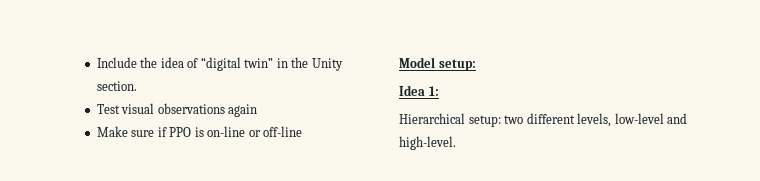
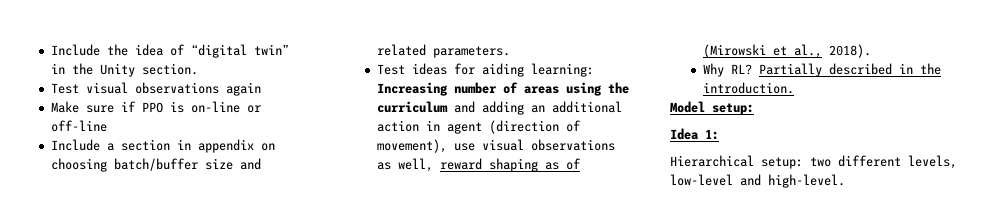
+ Include a section in appendix on choosing batch/buffer size and related parameters.
+ Test ideas for aiding learning: Increasing number of areas using the curriculum and adding an additional action in agent (direction of movement), use visual observations as well, reward shaping as of (Mirowski et al., 2018).
+ Why RL? Partially described in the introduction.

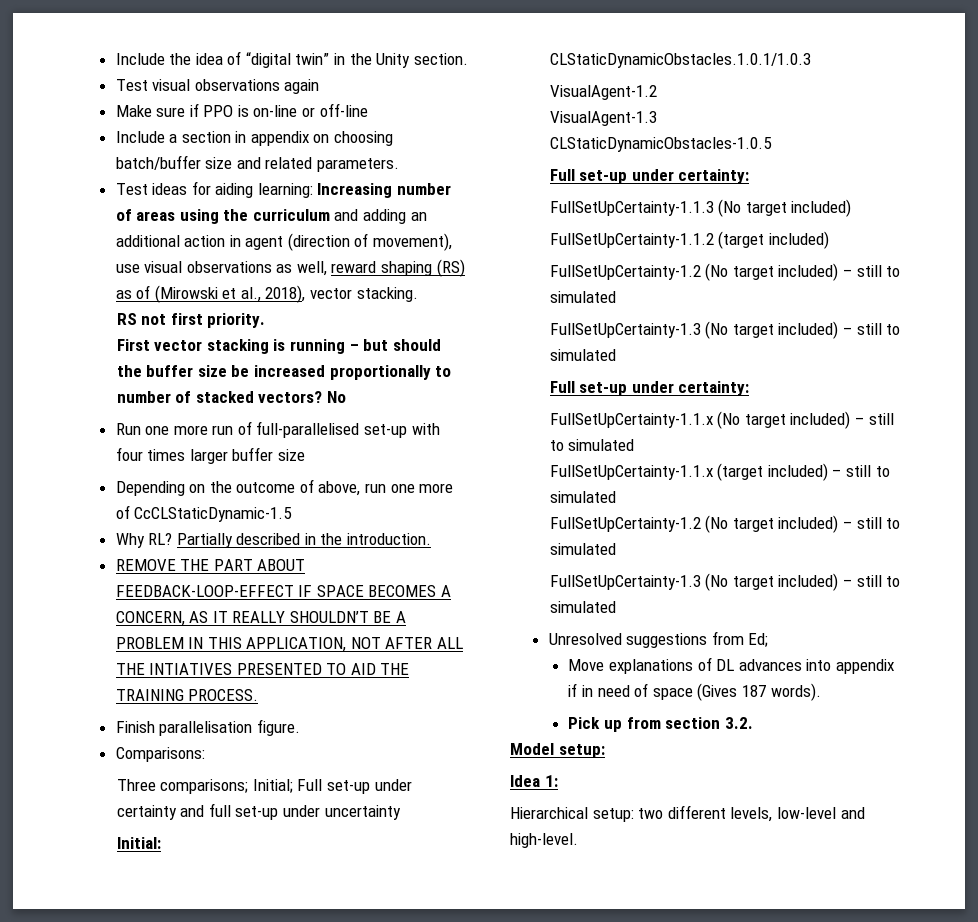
- Test ideas for aiding learning: Increasing number of areas using the curriculum and adding an additional action in agent (direction of movement), use visual observations as well, reward shaping as of (Mirowski et al., 2018).
+ Test ideas for aiding learning: Increasing number of areas using the curriculum and adding an additional action in agent (direction of movement), use visual observations as well, reward shaping (RS) as of (Mirowski et al., 2018), vector stacking.
+ RS not first priority.
+ First vector stacking is running – but should the buffer size be increased proportionally to number of stacked vectors? No
+ Run one more run of full-parallelised set-up with four times larger buffer size
+ Depending on the outcome of above, run one more of CcCLStaticDynamic-1.5
+ REMOVE THE PART ABOUT FEEDBACK-LOOP-EFFECT IF SPACE BECOMES A CONCERN, AS IT REALLY SHOULDN’T BE A PROBLEM IN THIS APPLICATION, NOT AFTER ALL THE INTIATIVES PRESENTED TO AID THE TRAINING PROCESS.
+ Finish parallelisation figure.
+ Comparisons:
+ Three comparisons; Initial; Full set-up under certainty and full set-up under uncertainty
+ Initial:
+ CLStaticDynamicObstacles.1.0.1/1.0.3
+ VisualAgent-1.2
+ VisualAgent-1.3
+ CLStaticDynamicObstacles-1.0.5
+ Full set-up under certainty:
+ FullSetUpCertainty-1.1.3 (No target included)
+ FullSetUpCertainty-1.1.2 (target included)
+ FullSetUpCertainty-1.2 (No target included) – still to simulated
+ FullSetUpCertainty-1.3 (No target included) – still to simulated
+ Full set-up under certainty:
+ FullSetUpCertainty-1.1.x (No target included) – still to simulated
+ FullSetUpCertainty-1.1.x (target included) – still to simulated
+ FullSetUpCertainty-1.2 (No target included) – still to simulated
+ FullSetUpCertainty-1.3 (No target included) – still to simulated
+ Unresolved suggestions from Ed;
+ Move explanations of DL advances into appendix if in need of space (Gives 187 words).
+ Pick up from section 3.2.

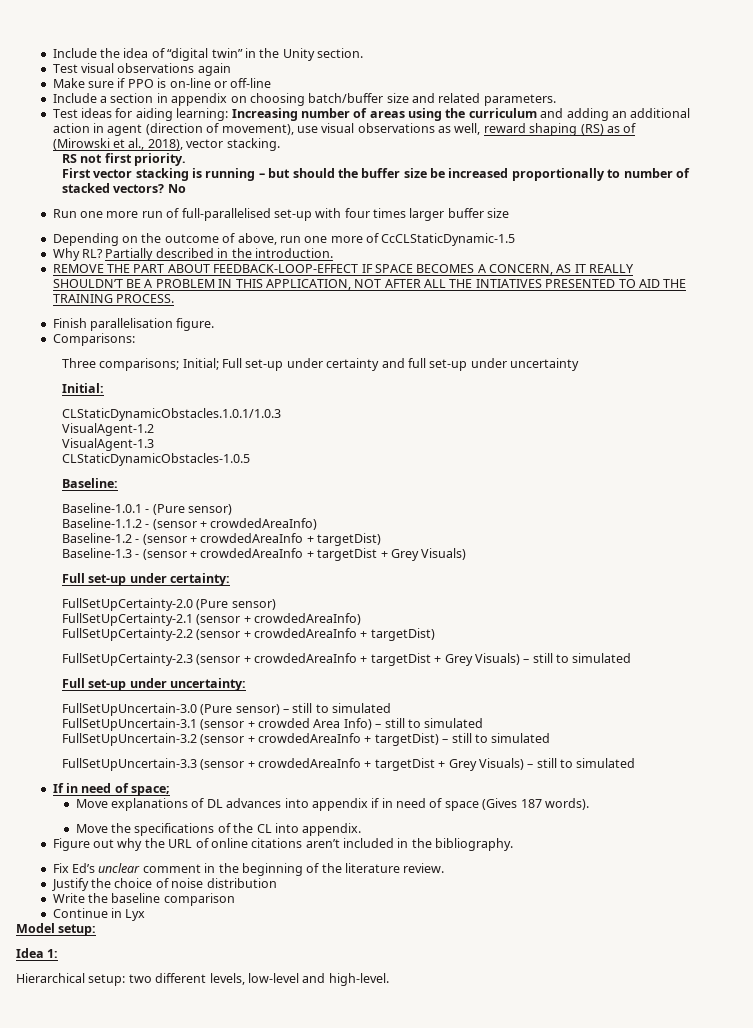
  CLStaticDynamicObstacles-1.0.5
+ Baseline:
+ Baseline-1.0.1 - (Pure sensor)
+ Baseline-1.1.2 - (sensor + crowdedAreaInfo)
+ Baseline-1.2 - (sensor + crowdedAreaInfo + targetDist)
+ Baseline-1.3 - (sensor + crowdedAreaInfo + targetDist + Grey Visuals)
  Full set-up under certainty:
- FullSetUpCertainty-1.1.3 (No target included)
- FullSetUpCertainty-1.1.2 (target included)
- FullSetUpCertainty-1.2 (No target included) – still to simulated
- FullSetUpCertainty-1.3 (No target included) – still to simulated
- Full set-up under certainty:
- FullSetUpCertainty-1.1.x (No target included) – still to simulated
- FullSetUpCertainty-1.1.x (target included) – still to simulated
- FullSetUpCertainty-1.2 (No target included) – still to simulated
- FullSetUpCertainty-1.3 (No target included) – still to simulated
- Unresolved suggestions from Ed;
+ FullSetUpCertainty-2.0 (Pure sensor)
+ FullSetUpCertainty-2.1 (sensor + crowdedAreaInfo)
+ FullSetUpCertainty-2.2 (sensor + crowdedAreaInfo + targetDist)
+ FullSetUpCertainty-2.3 (sensor + crowdedAreaInfo + targetDist + Grey Visuals) – still to simulated
+ Full set-up under uncertainty:
+ FullSetUpUncertain-3.0 (Pure sensor) – still to simulated
+ FullSetUpUncertain-3.1 (sensor + crowded Area Info) – still to simulated
+ FullSetUpUncertain-3.2 (sensor + crowdedAreaInfo + targetDist) – still to simulated
+ FullSetUpUncertain-3.3 (sensor + crowdedAreaInfo + targetDist + Grey Visuals) – still to simulated
+ If in need of space;
- Pick up from section 3.2.
+ Move the specifications of the CL into appendix.
+ Figure out why the URL of online citations aren’t included in the bibliography.
+ Fix Ed’s unclear comment in the beginning of the literature review.
+ Justify the choice of noise distribution
+ Write the baseline comparison
+ Continue in Lyx

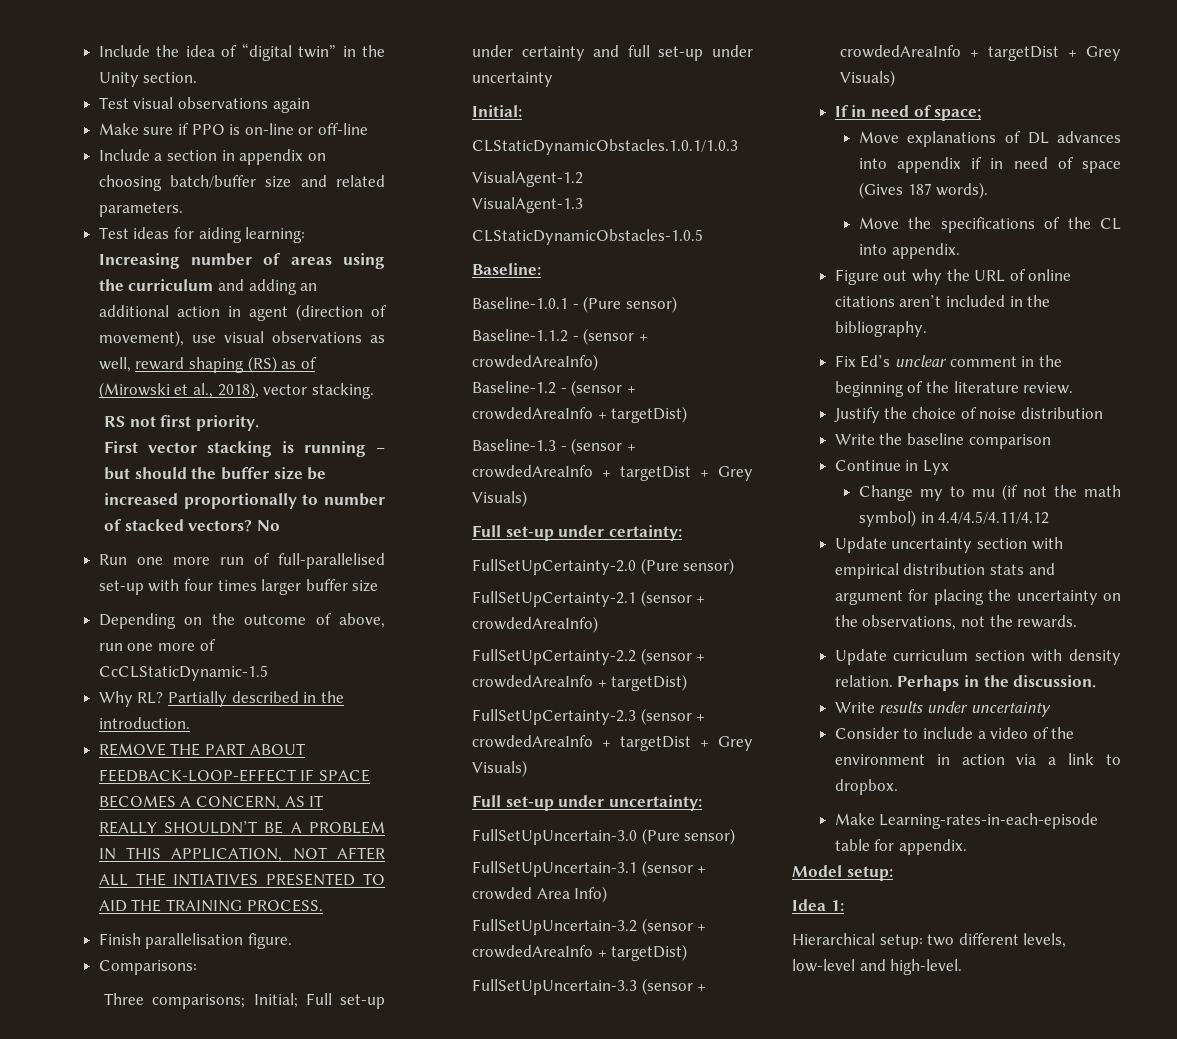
- FullSetUpCertainty-2.3 (sensor + crowdedAreaInfo + targetDist + Grey Visuals) – still to simulated
+ FullSetUpCertainty-2.3 (sensor + crowdedAreaInfo + targetDist + Grey Visuals)
- FullSetUpUncertain-3.0 (Pure sensor) – still to simulated
+ FullSetUpUncertain-3.0 (Pure sensor)
- FullSetUpUncertain-3.1 (sensor + crowded Area Info) – still to simulated
+ FullSetUpUncertain-3.1 (sensor + crowded Area Info)
- FullSetUpUncertain-3.2 (sensor + crowdedAreaInfo + targetDist) – still to simulated
+ FullSetUpUncertain-3.2 (sensor + crowdedAreaInfo + targetDist)
- FullSetUpUncertain-3.3 (sensor + crowdedAreaInfo + targetDist + Grey Visuals) – still to simulated
+ FullSetUpUncertain-3.3 (sensor + crowdedAreaInfo + targetDist + Grey Visuals)
+ Change my to mu (if not the math symbol) in 4.4/4.5/4.11/4.12
+ Update uncertainty section with empirical distribution stats and argument for placing the uncertainty on the observations, not the rewards.
+ Update curriculum section with density relation. Perhaps in the discussion.
+ Write results under uncertainty
+ Consider to include a video of the environment in action via a link to dropbox.
+ Make Learning-rates-in-each-episode table for appendix.

